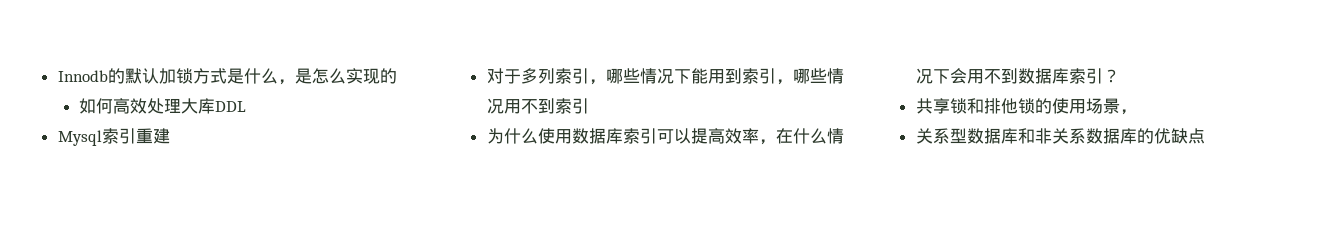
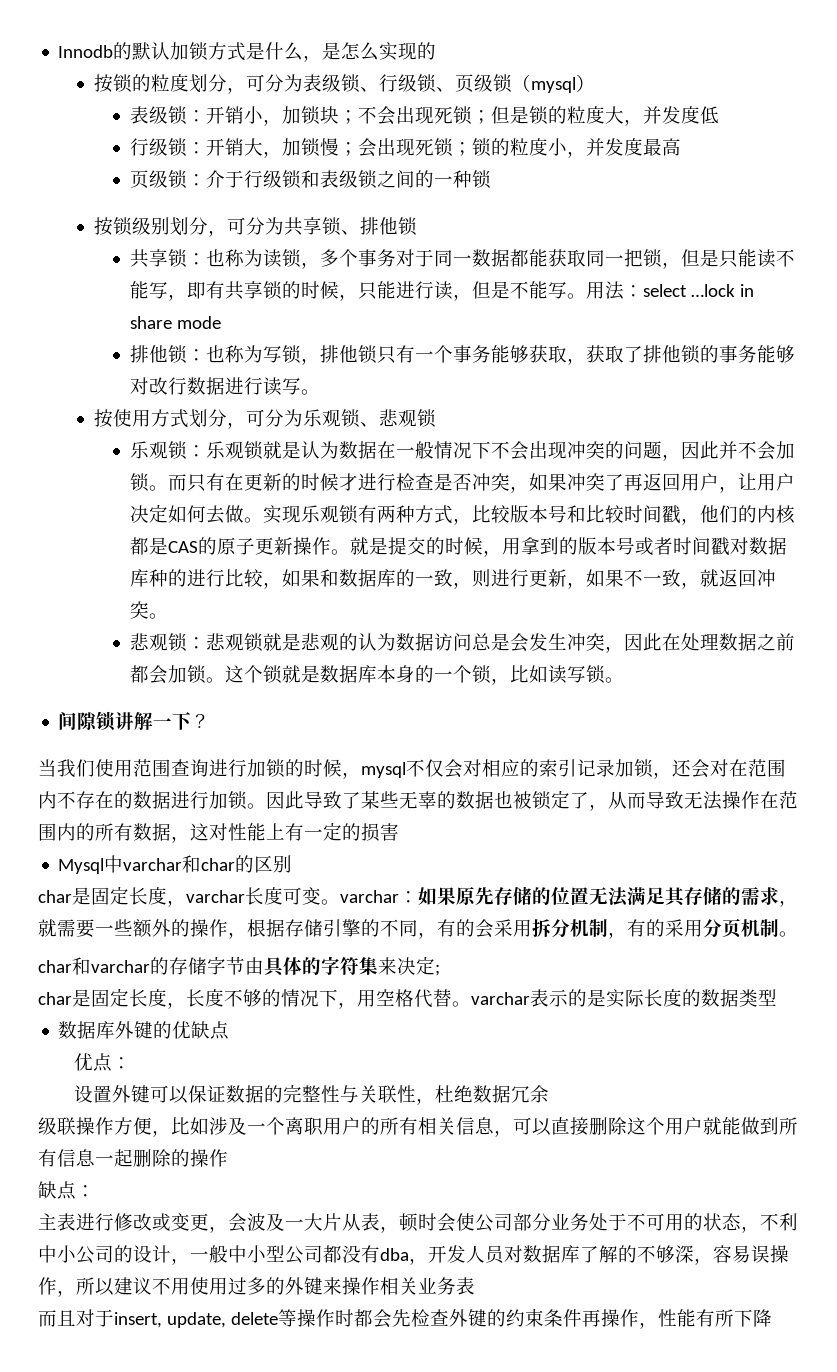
- 如何高效处理大库DDL
- Mysql索引重建
- 对于多列索引，哪些情况下能用到索引，哪些情况用不到索引
- 为什么使用数据库索引可以提高效率，在什么情况下会用不到数据库索引？
- 共享锁和排他锁的使用场景，
- 关系型数据库和非关系数据库的优缺点
+ 按锁的粒度划分，可分为表级锁、行级锁、页级锁（mysql）
+ 表级锁：开销小，加锁块；不会出现死锁；但是锁的粒度大，并发度低
+ 行级锁：开销大，加锁慢；会出现死锁；锁的粒度小，并发度最高
+ 页级锁：介于行级锁和表级锁之间的一种锁
+ 按锁级别划分，可分为共享锁、排他锁
+ 共享锁：也称为读锁，多个事务对于同一数据都能获取同一把锁，但是只能读不能写，即有共享锁的时候，只能进行读，但是不能写。用法：select …lock in share mode
+ 排他锁：也称为写锁，排他锁只有一个事务能够获取，获取了排他锁的事务能够对改行数据进行读写。
+ 按使用方式划分，可分为乐观锁、悲观锁
+ 乐观锁：乐观锁就是认为数据在一般情况下不会出现冲突的问题，因此并不会加锁。而只有在更新的时候才进行检查是否冲突，如果冲突了再返回用户，让用户决定如何去做。实现乐观锁有两种方式，比较版本号和比较时间戳，他们的内核都是CAS的原子更新操作。就是提交的时候，用拿到的版本号或者时间戳对数据库种的进行比较，如果和数据库的一致，则进行更新，如果不一致，就返回冲突。
+ 悲观锁：悲观锁就是悲观的认为数据访问总是会发生冲突，因此在处理数据之前都会加锁。这个锁就是数据库本身的一个锁，比如读写锁。
+ 间隙锁讲解一下？
+ 当我们使用范围查询进行加锁的时候，mysql不仅会对相应的索引记录加锁，还会对在范围内不存在的数据进行加锁。因此导致了某些无辜的数据也被锁定了，从而导致无法操作在范围内的所有数据，这对性能上有一定的损害
+ Mysql中varchar和char的区别
+ char是固定长度，varchar长度可变。varchar：如果原先存储的位置无法满足其存储的需求，就需要一些额外的操作，根据存储引擎的不同，有的会采用拆分机制，有的采用分页机制。
+ char和varchar的存储字节由具体的字符集来决定;
+ char是固定长度，长度不够的情况下，用空格代替。varchar表示的是实际长度的数据类型
+ 数据库外键的优缺点
+ 优点：
+ 设置外键可以保证数据的完整性与关联性，杜绝数据冗余
+ 级联操作方便，比如涉及一个离职用户的所有相关信息，可以直接删除这个用户就能做到所有信息一起删除的操作
+ 缺点：
+ 主表进行修改或变更，会波及一大片从表，顿时会使公司部分业务处于不可用的状态，不利中小公司的设计，一般中小型公司都没有dba，开发人员对数据库了解的不够深，容易误操作，所以建议不用使用过多的外键来操作相关业务表
+ 而且对于insert, update, delete等操作时都会先检查外键的约束条件再操作，性能有所下降

